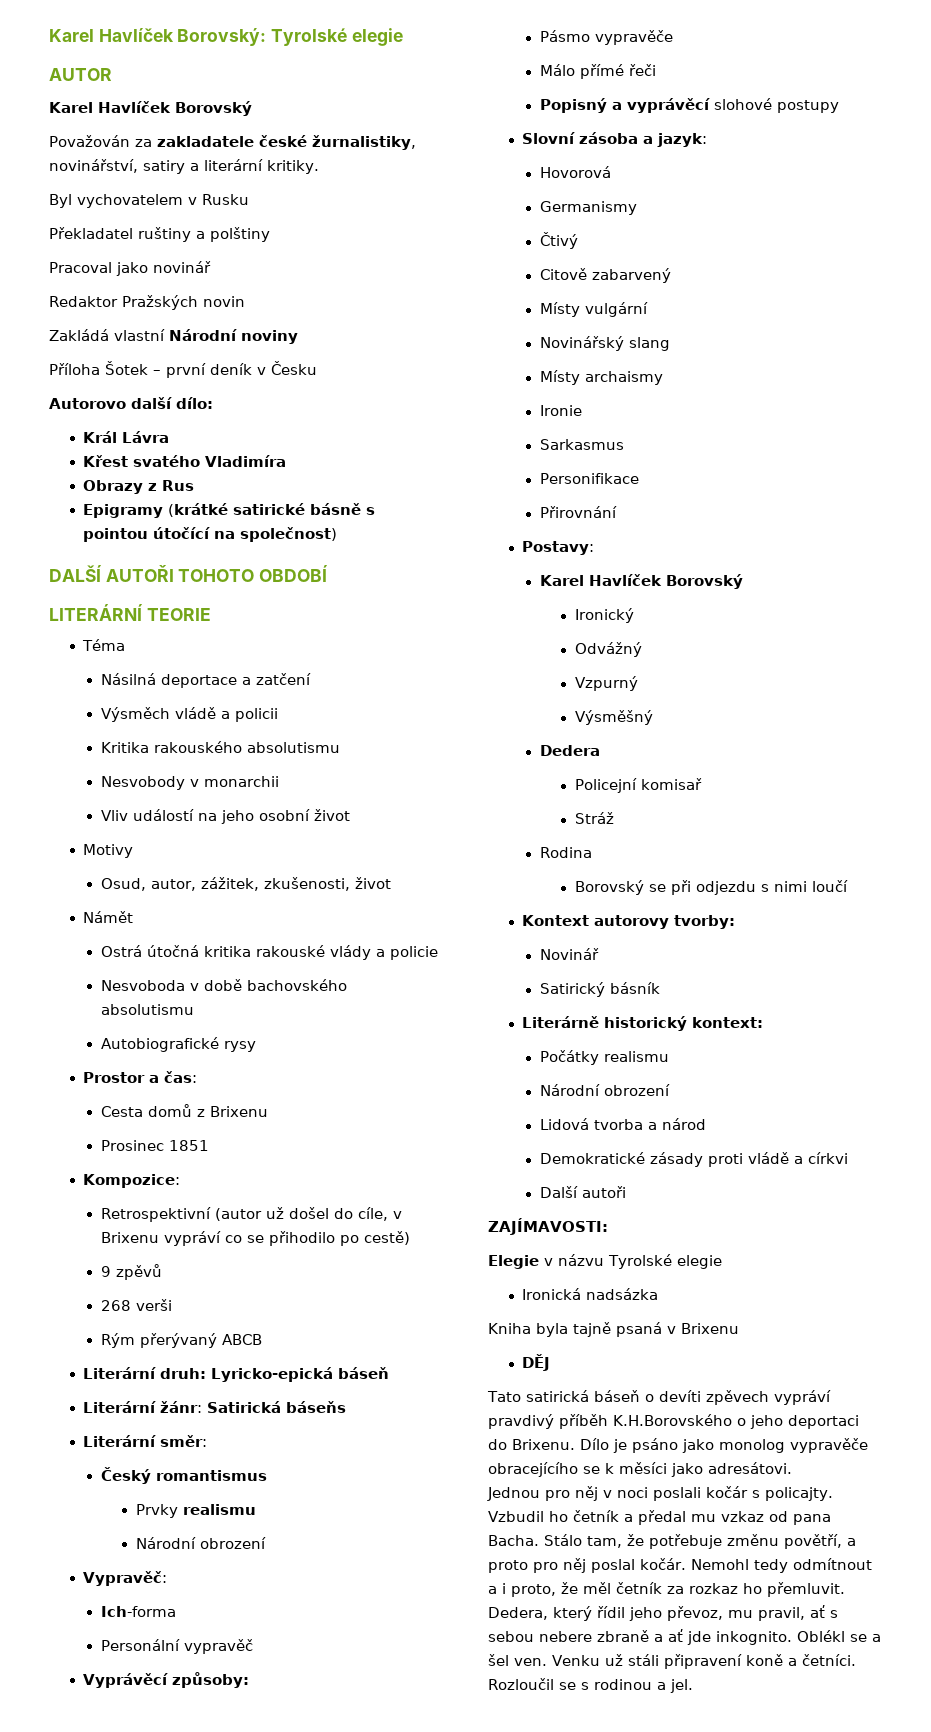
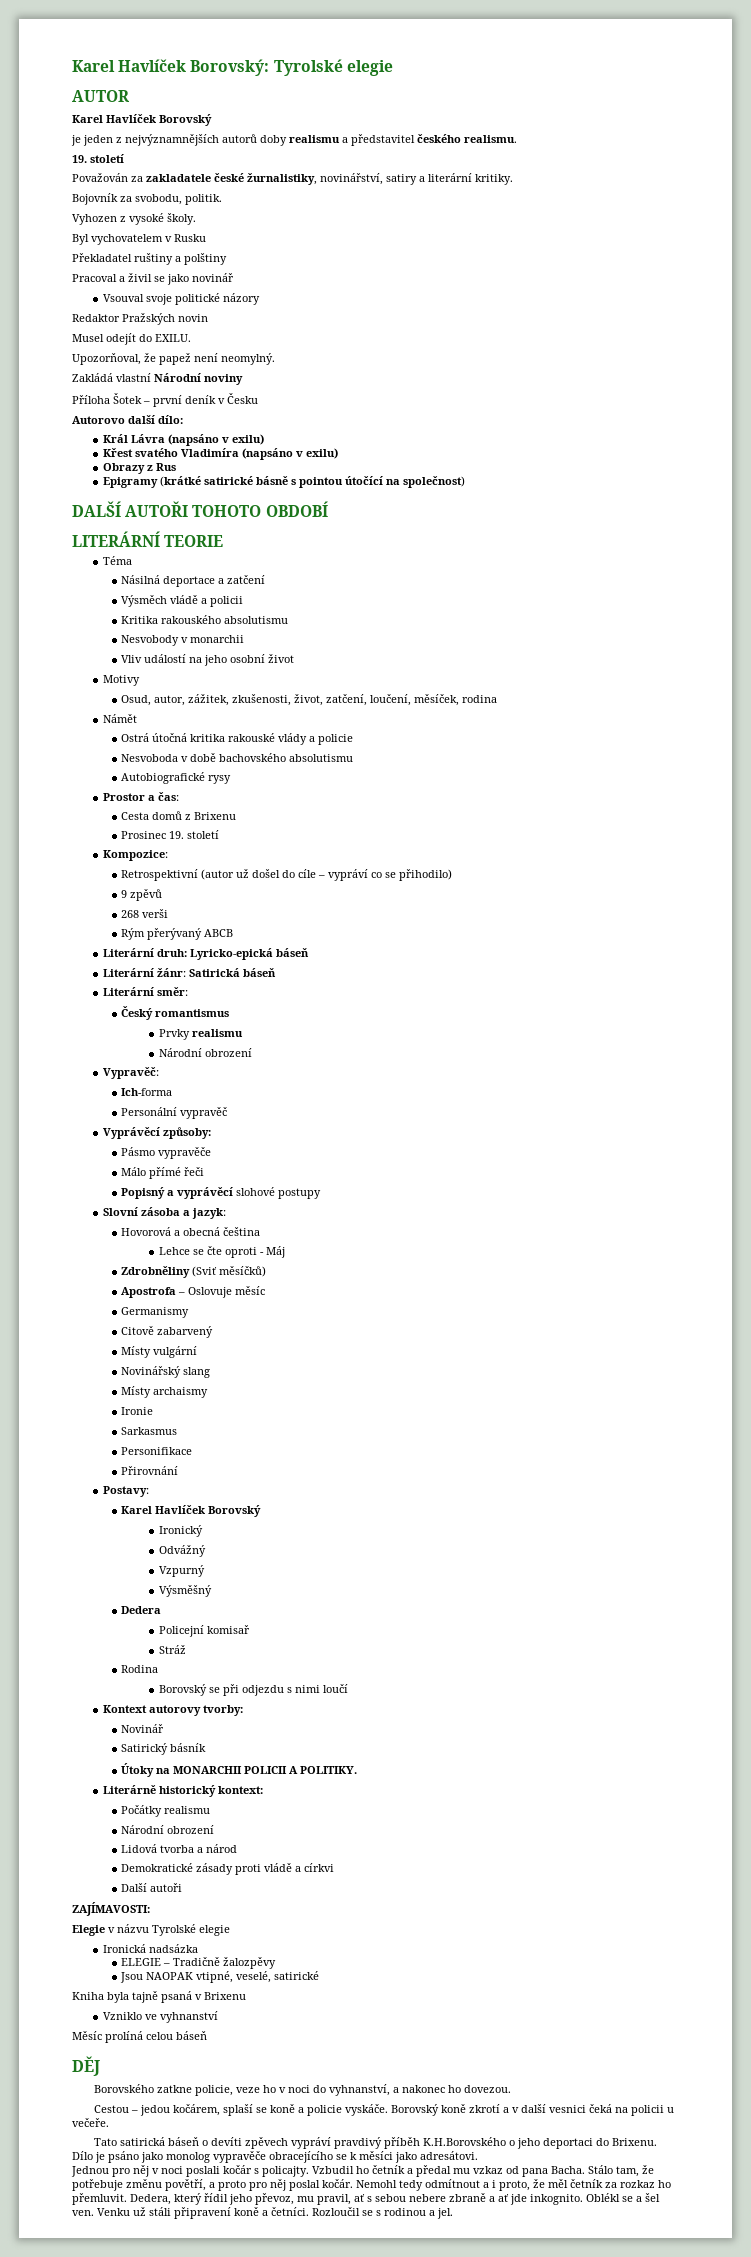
+ je jeden z nejvýznamnějších autorů doby realismu a představitel českého realismu.
+ 19. století
+ Bojovník za svobodu, politik.
+ Vyhozen z vysoké školy.
- Pracoval jako novinář
+ Pracoval a živil se jako novinář
+ Vsouval svoje politické názory
+ Musel odejít do EXILU.
+ Upozorňoval, že papež není neomylný.
- Král Lávra
+ Král Lávra (napsáno v exilu)
- Křest svatého Vladimíra
+ Křest svatého Vladimíra (napsáno v exilu)
- Osud, autor, zážitek, zkušenosti, život
+ Osud, autor, zážitek, zkušenosti, život, zatčení, loučení, měsíček, rodina
- Prosinec 1851
+ Prosinec 19. století
- Retrospektivní (autor už došel do cíle, v Brixenu vypráví co se přihodilo po cestě)
+ Retrospektivní (autor už došel do cíle – vypráví co se přihodilo)
- Literární žánr: Satirická báseňs
+ Literární žánr: Satirická báseň
- Hovorová
+ Hovorová a obecná čeština
+ Lehce se čte oproti - Máj
+ Zdrobněliny (Sviť měsíčků)
+ Apostrofa – Oslovuje měsíc
- Čtivý
+ Útoky na MONARCHII POLICII A POLITIKY.
+ ELEGIE – Tradičně žalozpěvy
+ Jsou NAOPAK vtipné, veselé, satirické
+ Vzniklo ve vyhnanství
+ Měsíc prolíná celou báseň
  DĚJ
+ Borovského zatkne policie, veze ho v noci do vyhnanství, a nakonec ho dovezou.
+ Cestou – jedou kočárem, splaší se koně a policie vyskáče. Borovský koně zkrotí a v další vesnici čeká na policii u večeře.

